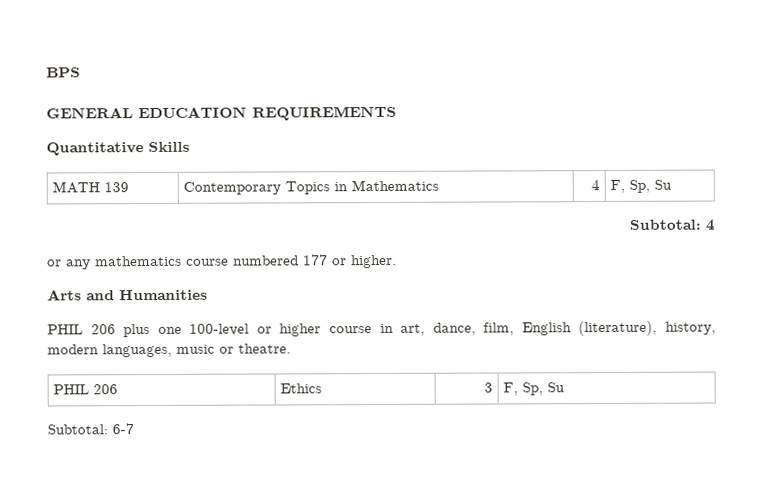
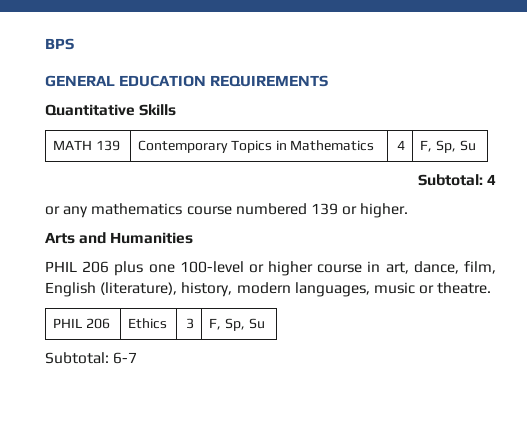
- or any mathematics course numbered 177 or higher.
+ or any mathematics course numbered 139 or higher.

